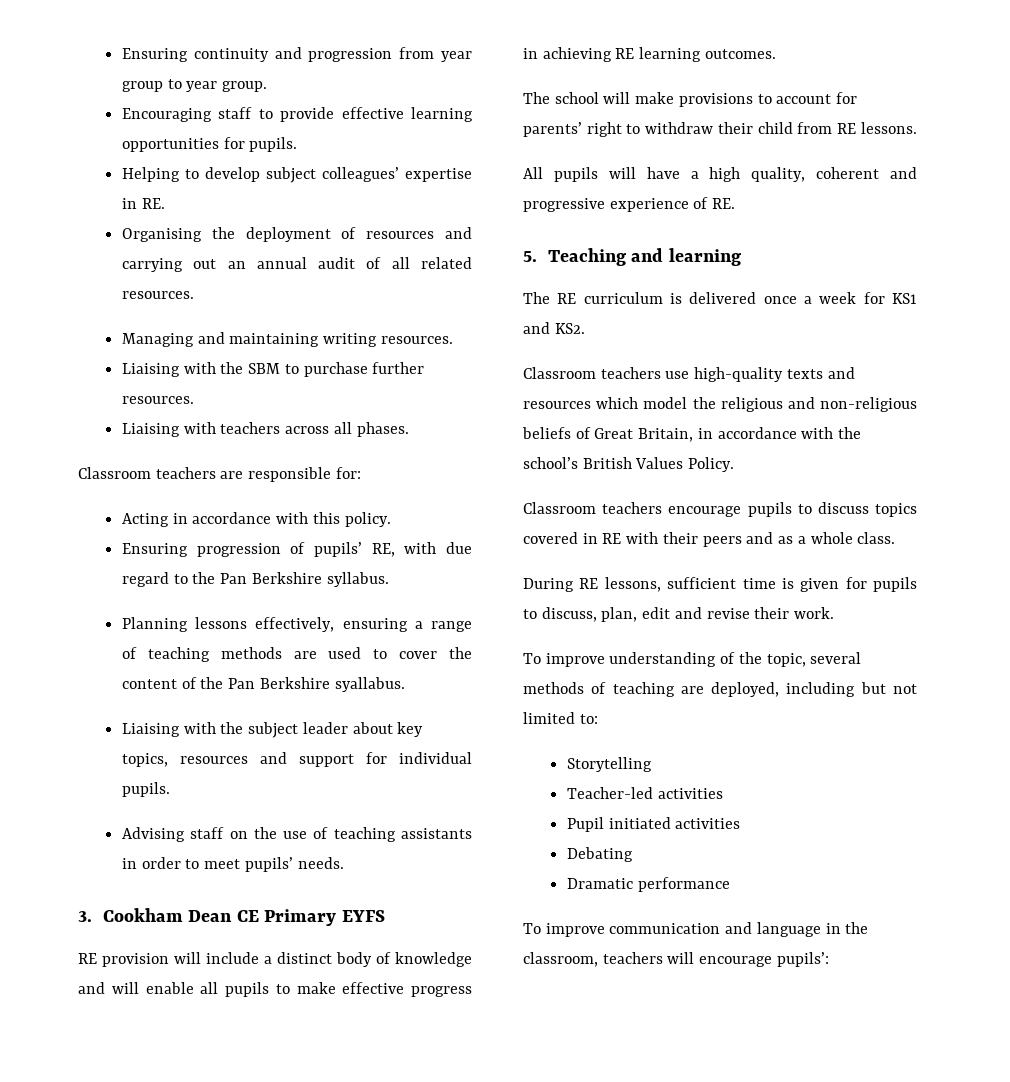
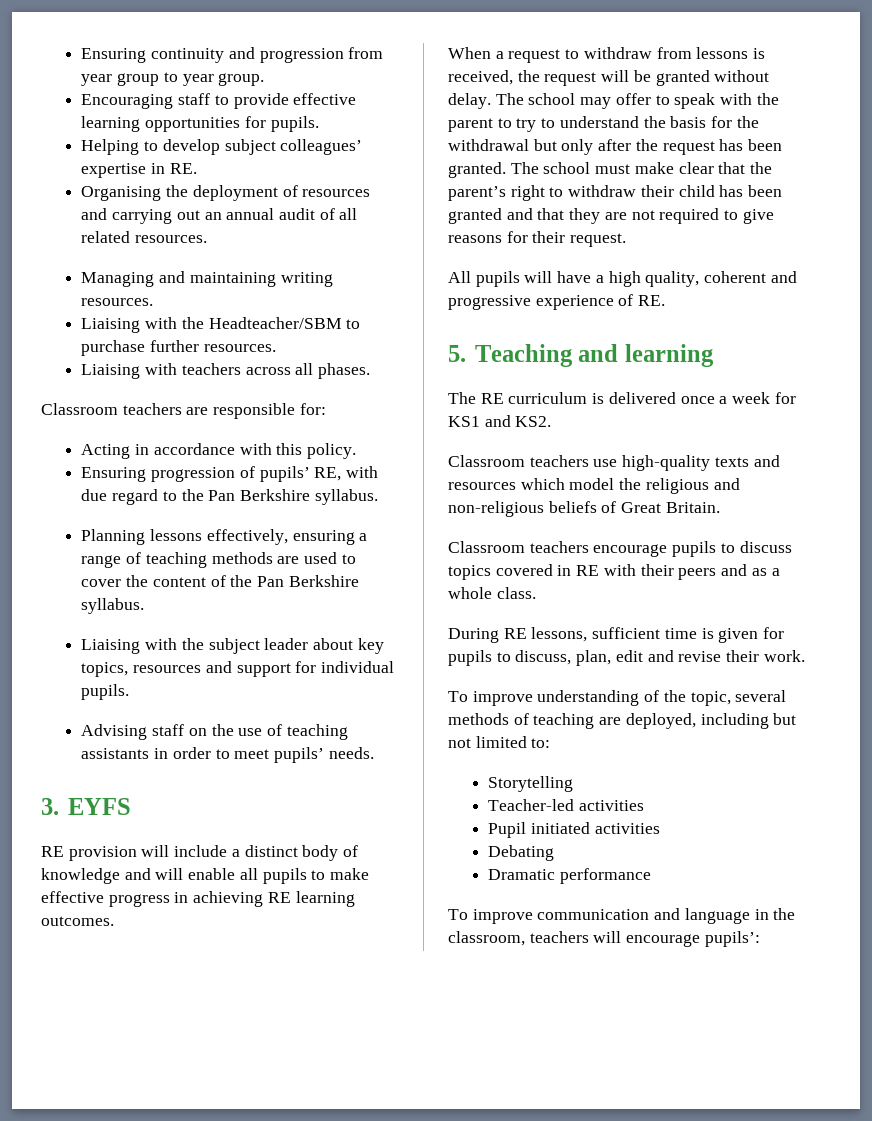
- Liaising with the SBM to purchase further resources.
+ Liaising with the Headteacher/SBM to purchase further resources.
- Planning lessons effectively, ensuring a range of teaching methods are used to cover the content of the Pan Berkshire syallabus.
+ Planning lessons effectively, ensuring a range of teaching methods are used to cover the content of the Pan Berkshire syllabus.
- 3. Cookham Dean CE Primary EYFS
+ 3. EYFS
- The school will make provisions to account for parents’ right to withdraw their child from RE lessons.
+ When a request to withdraw from lessons is received, the request will be granted without delay. The school may offer to speak with the parent to try to understand the basis for the withdrawal but only after the request has been granted. The school must make clear that the parent’s right to withdraw their child has been granted and that they are not required to give reasons for their request.
- Classroom teachers use high-quality texts and resources which model the religious and non-religious beliefs of Great Britain, in accordance with the school’s British Values Policy.
+ Classroom teachers use high-quality texts and resources which model the religious and non-religious beliefs of Great Britain.

